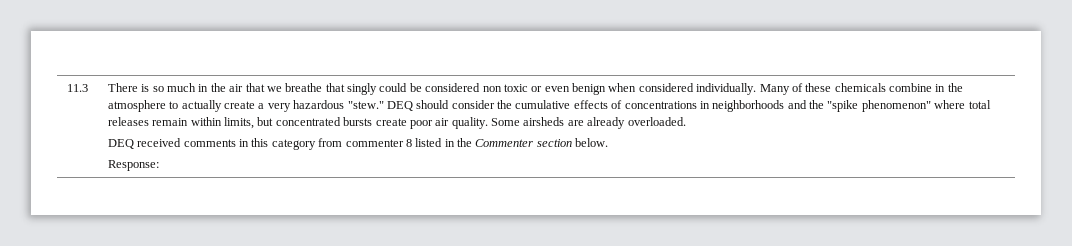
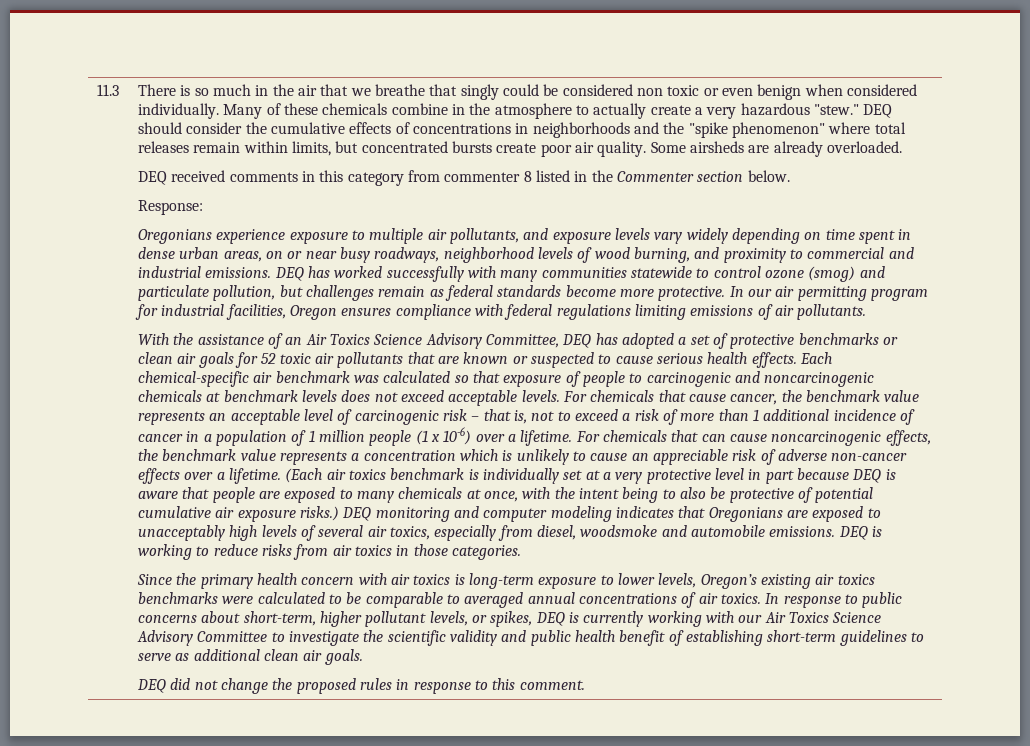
+ Oregonians experience exposure to multiple air pollutants, and exposure levels vary widely depending on time spent in dense urban areas, on or near busy roadways, neighborhood levels of wood burning, and proximity to commercial and industrial emissions. DEQ has worked successfully with many communities statewide to control ozone (smog) and particulate pollution, but challenges remain as federal standards become more protective. In our air permitting program for industrial facilities, Oregon ensures compliance with federal regulations limiting emissions of air pollutants.
+ With the assistance of an Air Toxics Science Advisory Committee, DEQ has adopted a set of protective benchmarks or clean air goals for 52 toxic air pollutants that are known or suspected to cause serious health effects. Each chemical-specific air benchmark was calculated so that exposure of people to carcinogenic and noncarcinogenic chemicals at benchmark levels does not exceed acceptable levels. For chemicals that cause cancer, the benchmark value represents an acceptable level of carcinogenic risk – that is, not to exceed a risk of more than 1 additional incidence of cancer in a population of 1 million people (1 x 10-6) over a lifetime. For chemicals that can cause noncarcinogenic effects, the benchmark value represents a concentration which is unlikely to cause an appreciable risk of adverse non-cancer effects over a lifetime. (Each air toxics benchmark is individually set at a very protective level in part because DEQ is aware that people are exposed to many chemicals at once, with the intent being to also be protective of potential cumulative air exposure risks.) DEQ monitoring and computer modeling indicates that Oregonians are exposed to unacceptably high levels of several air toxics, especially from diesel, woodsmoke and automobile emissions. DEQ is working to reduce risks from air toxics in those categories.
+ Since the primary health concern with air toxics is long-term exposure to lower levels, Oregon’s existing air toxics benchmarks were calculated to be comparable to averaged annual concentrations of air toxics. In response to public concerns about short-term, higher pollutant levels, or spikes, DEQ is currently working with our Air Toxics Science Advisory Committee to investigate the scientific validity and public health benefit of establishing short-term guidelines to serve as additional clean air goals.
+ DEQ did not change the proposed rules in response to this comment.

